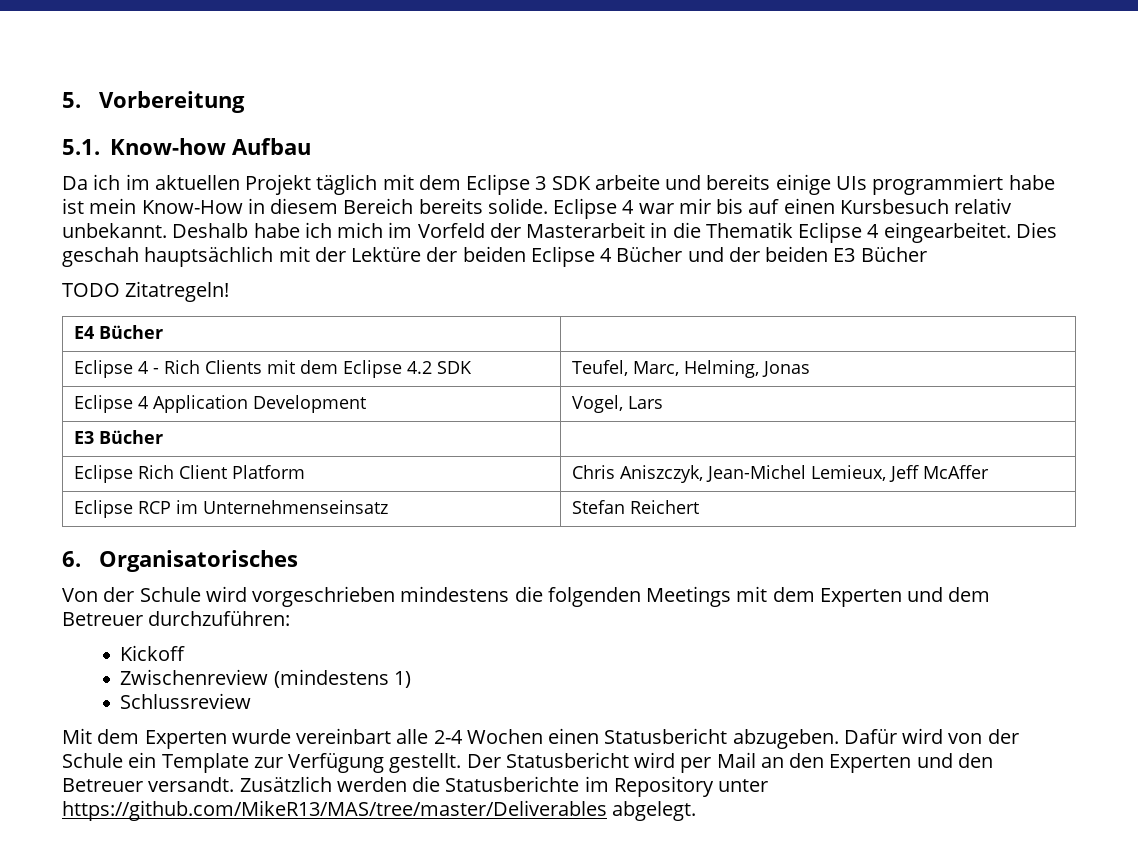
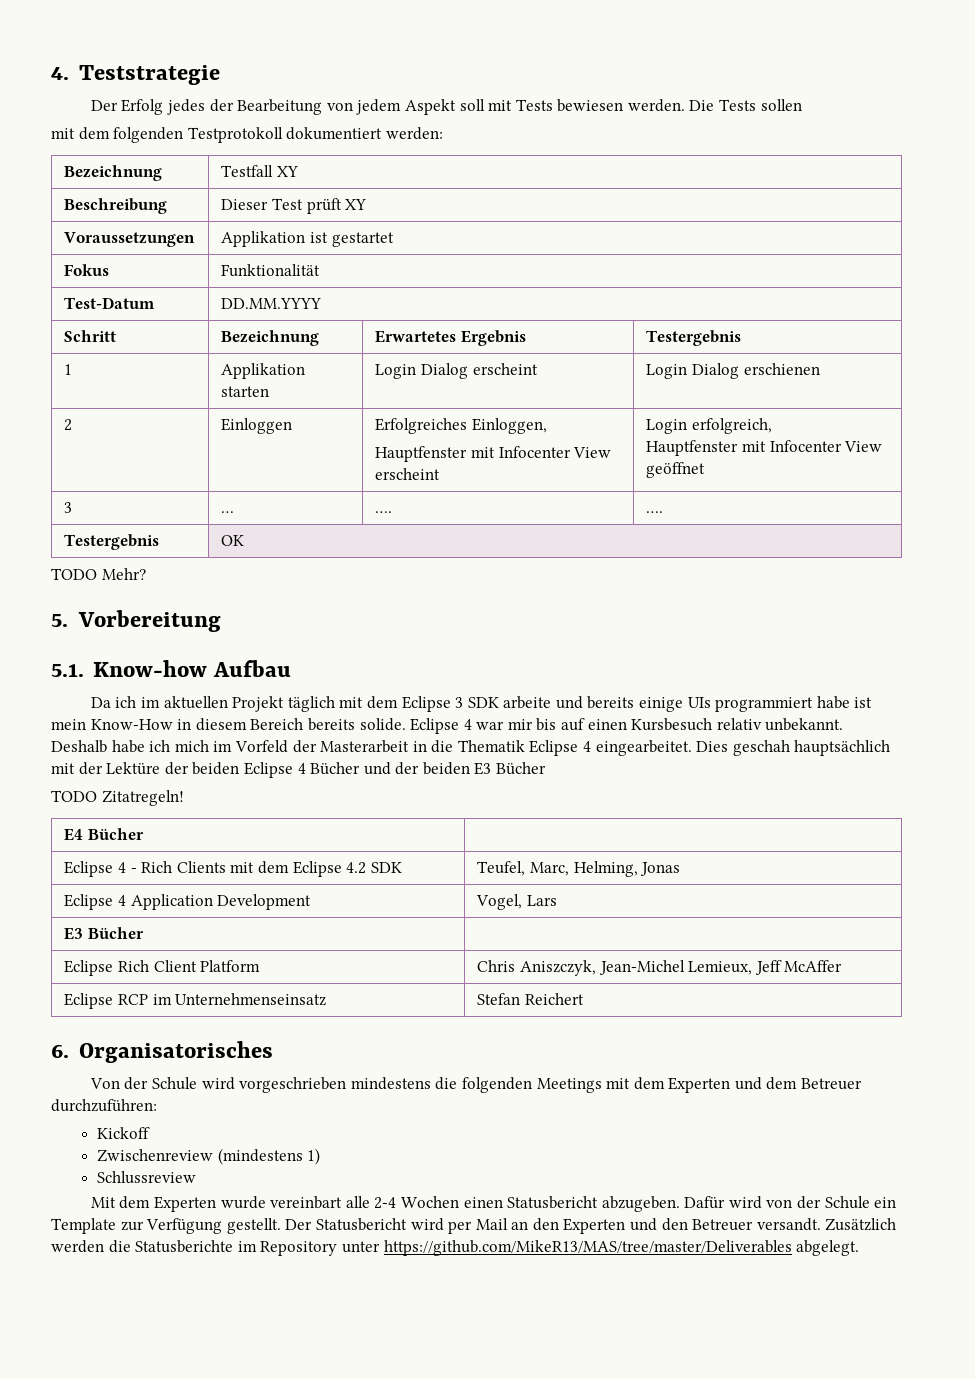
+ 4. Teststrategie
+ Der Erfolg jedes der Bearbeitung von jedem Aspekt soll mit Tests bewiesen werden. Die Tests sollen
+ mit dem folgenden Testprotokoll dokumentiert werden:
+ Bezeichnung | Testfall XY
+ Beschreibung | Dieser Test prüft XY
+ Voraussetzungen | Applikation ist gestartet
+ Fokus | Funktionalität
+ Test-Datum | DD.MM.YYYY
+ Schritt | Bezeichnung | Erwartetes Ergebnis | Testergebnis
+ 1 | Applikation starten | Login Dialog erscheint | Login Dialog erschienen
+ 2 | Einloggen | Erfolgreiches Einloggen,
+ Hauptfenster mit Infocenter View erscheint | Login erfolgreich,
+ Hauptfenster mit Infocenter View geöffnet
+ 3 | … | …. | ….
+ Testergebnis | OK
+ TODO Mehr?

